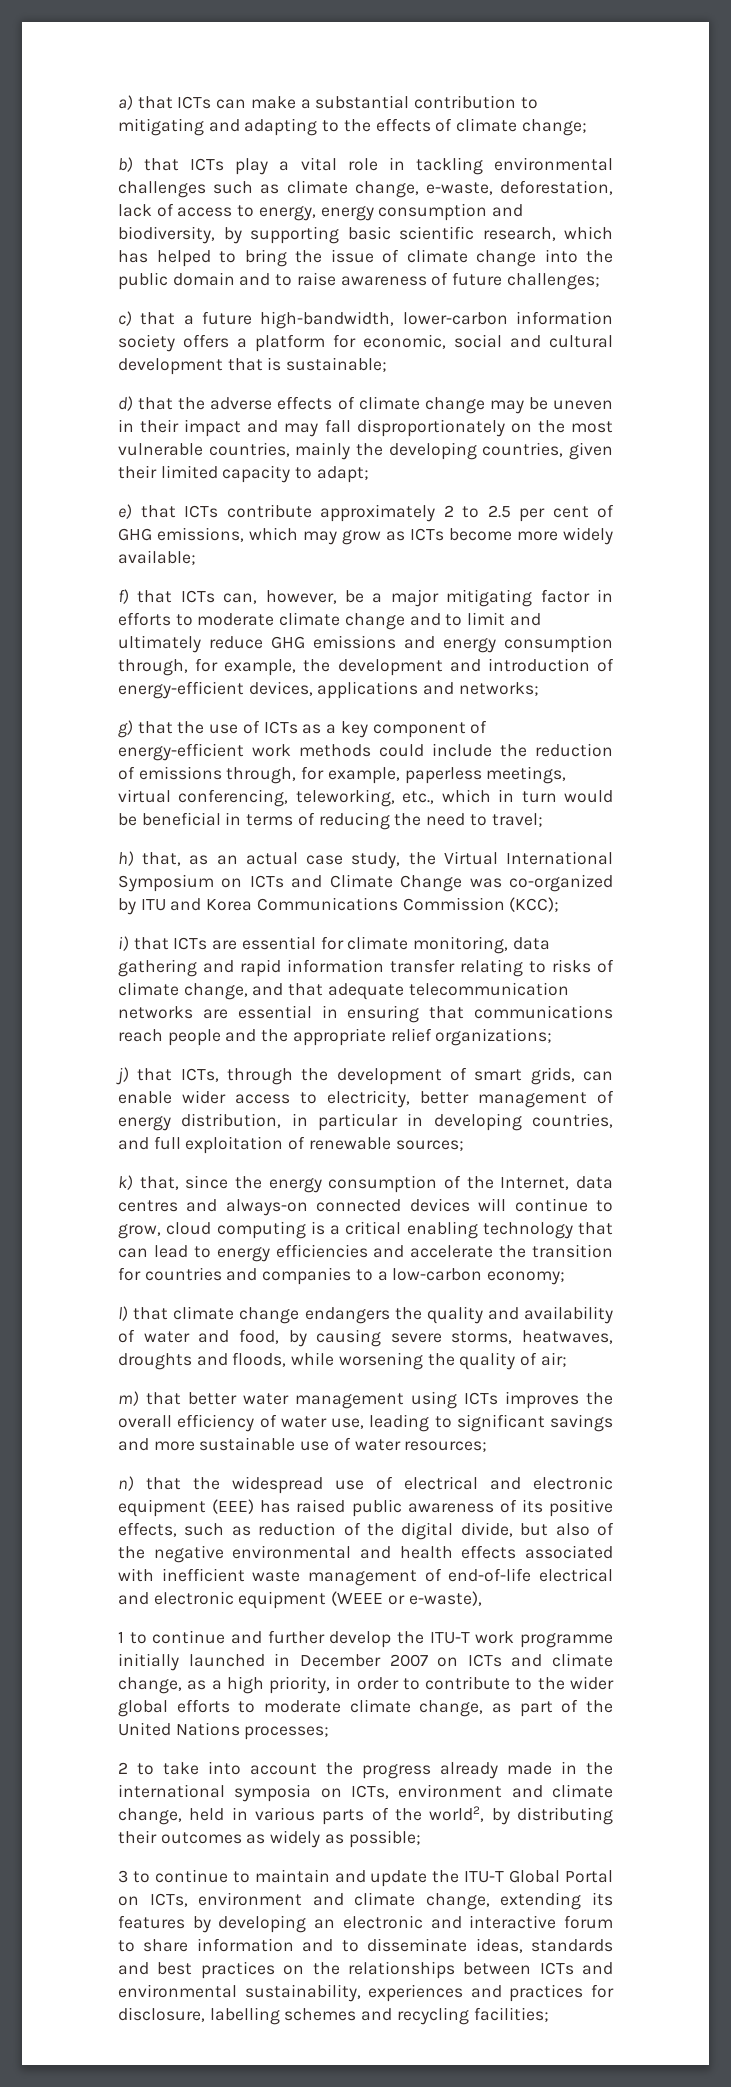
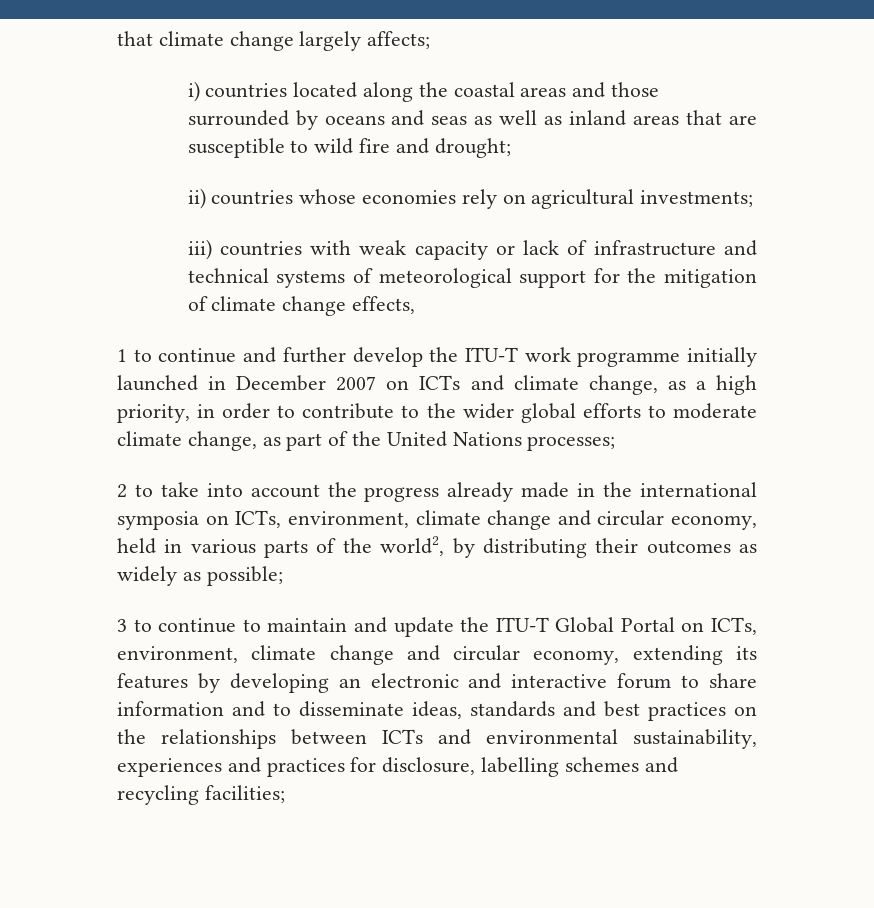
- a) that ICTs can make a substantial contribution to mitigating and adapting to the effects of climate change;
- b) that ICTs play a vital role in tackling environmental challenges such as climate change, e-waste, deforestation, lack of access to energy, energy consumption and biodiversity, by supporting basic scientific research, which has helped to bring the issue of climate change into the public domain and to raise awareness of future challenges;
- c) that a future high-bandwidth, lower-carbon information society offers a platform for economic, social and cultural development that is sustainable;
- d) that the adverse effects of climate change may be uneven in their impact and may fall disproportionately on the most vulnerable countries, mainly the developing countries, given their limited capacity to adapt;
- e) that ICTs contribute approximately 2 to 2.5 per cent of GHG emissions, which may grow as ICTs become more widely available;
- f) that ICTs can, however, be a major mitigating factor in efforts to moderate climate change and to limit and ultimately reduce GHG emissions and energy consumption through, for example, the development and introduction of energy-efficient devices, applications and networks;
- g) that the use of ICTs as a key component of energy-efficient work methods could include the reduction of emissions through, for example, paperless meetings, virtual conferencing, teleworking, etc., which in turn would be beneficial in terms of reducing the need to travel;
- h) that, as an actual case study, the Virtual International Symposium on ICTs and Climate Change was co-organized by ITU and Korea Communications Commission (KCC);
- i) that ICTs are essential for climate monitoring, data gathering and rapid information transfer relating to risks of climate change, and that adequate telecommunication networks are essential in ensuring that communications reach people and the appropriate relief organizations;
- j) that ICTs, through the development of smart grids, can enable wider access to electricity, better management of energy distribution, in particular in developing countries, and full exploitation of renewable sources;
- k) that, since the energy consumption of the Internet, data centres and always-on connected devices will continue to grow, cloud computing is a critical enabling technology that can lead to energy efficiencies and accelerate the transition for countries and companies to a low-carbon economy;
- l) that climate change endangers the quality and availability of water and food, by causing severe storms, heatwaves, droughts and floods, while worsening the quality of air;
- m) that better water management using ICTs improves the overall efficiency of water use, leading to significant savings and more sustainable use of water resources;
- n) that the widespread use of electrical and electronic equipment (EEE) has raised public awareness of its positive effects, such as reduction of the digital divide, but also of the negative environmental and health effects associated with inefficient waste management of end-of-life electrical and electronic equipment (WEEE or e-waste),
+ that climate change largely affects;
+ i) countries located along the coastal areas and those surrounded by oceans and seas as well as inland areas that are susceptible to wild fire and drought;
+ ii) countries whose economies rely on agricultural investments;
+ iii) countries with weak capacity or lack of infrastructure and technical systems of meteorological support for the mitigation of climate change effects,
- 2 to take into account the progress already made in the international symposia on ICTs, environment and climate change, held in various parts of the world2, by distributing their outcomes as widely as possible;
+ 2 to take into account the progress already made in the international symposia on ICTs, environment, climate change and circular economy, held in various parts of the world2, by distributing their outcomes as widely as possible;
- 3 to continue to maintain and update the ITU-T Global Portal on ICTs, environment and climate change, extending its features by developing an electronic and interactive forum to share information and to disseminate ideas, standards and best practices on the relationships between ICTs and environmental sustainability, experiences and practices for disclosure, labelling schemes and recycling facilities;
+ 3 to continue to maintain and update the ITU-T Global Portal on ICTs, environment, climate change and circular economy, extending its features by developing an electronic and interactive forum to share information and to disseminate ideas, standards and best practices on the relationships between ICTs and environmental sustainability, experiences and practices for disclosure, labelling schemes and recycling facilities;

